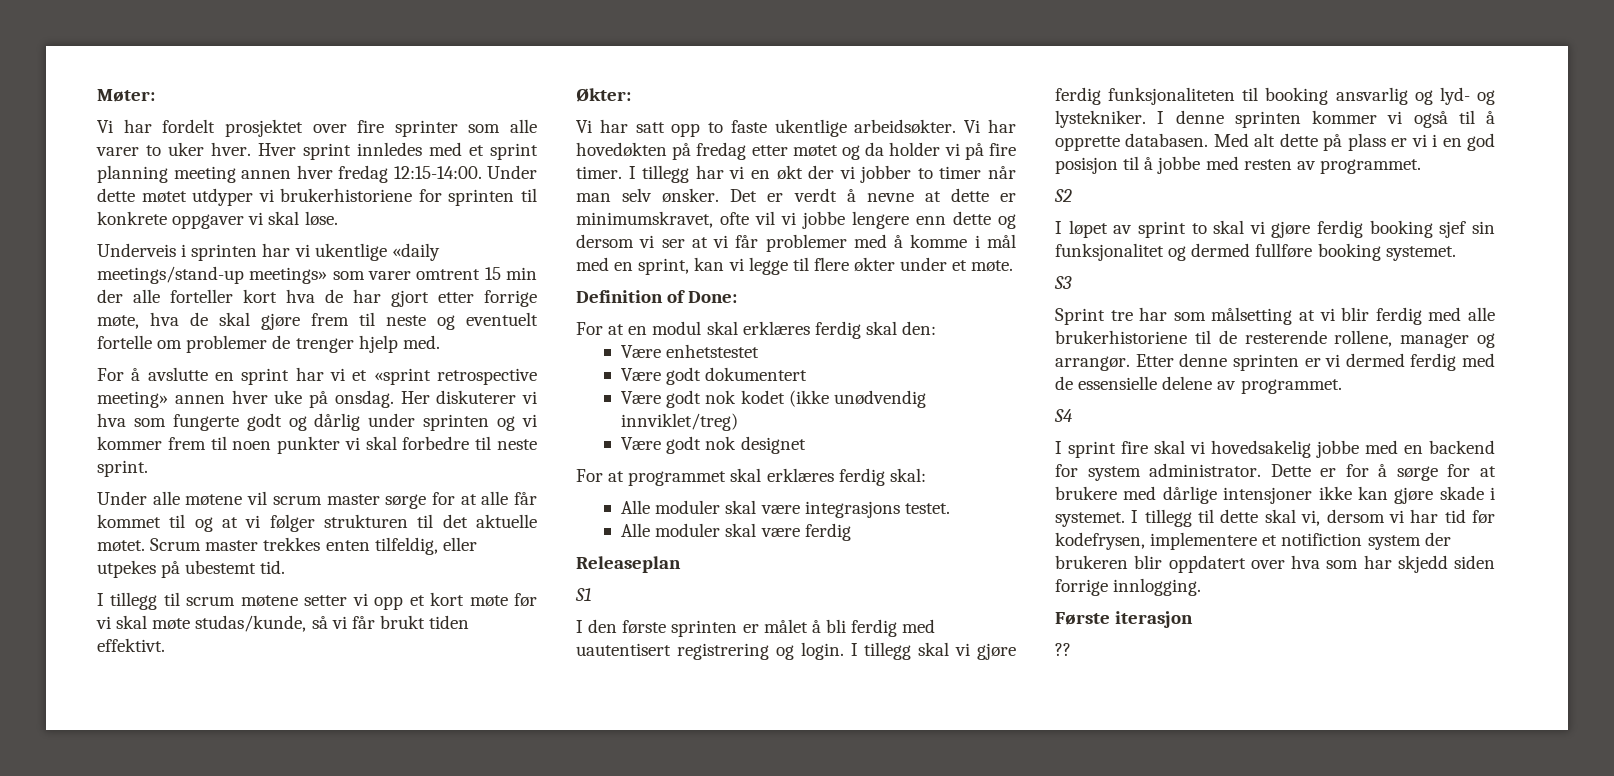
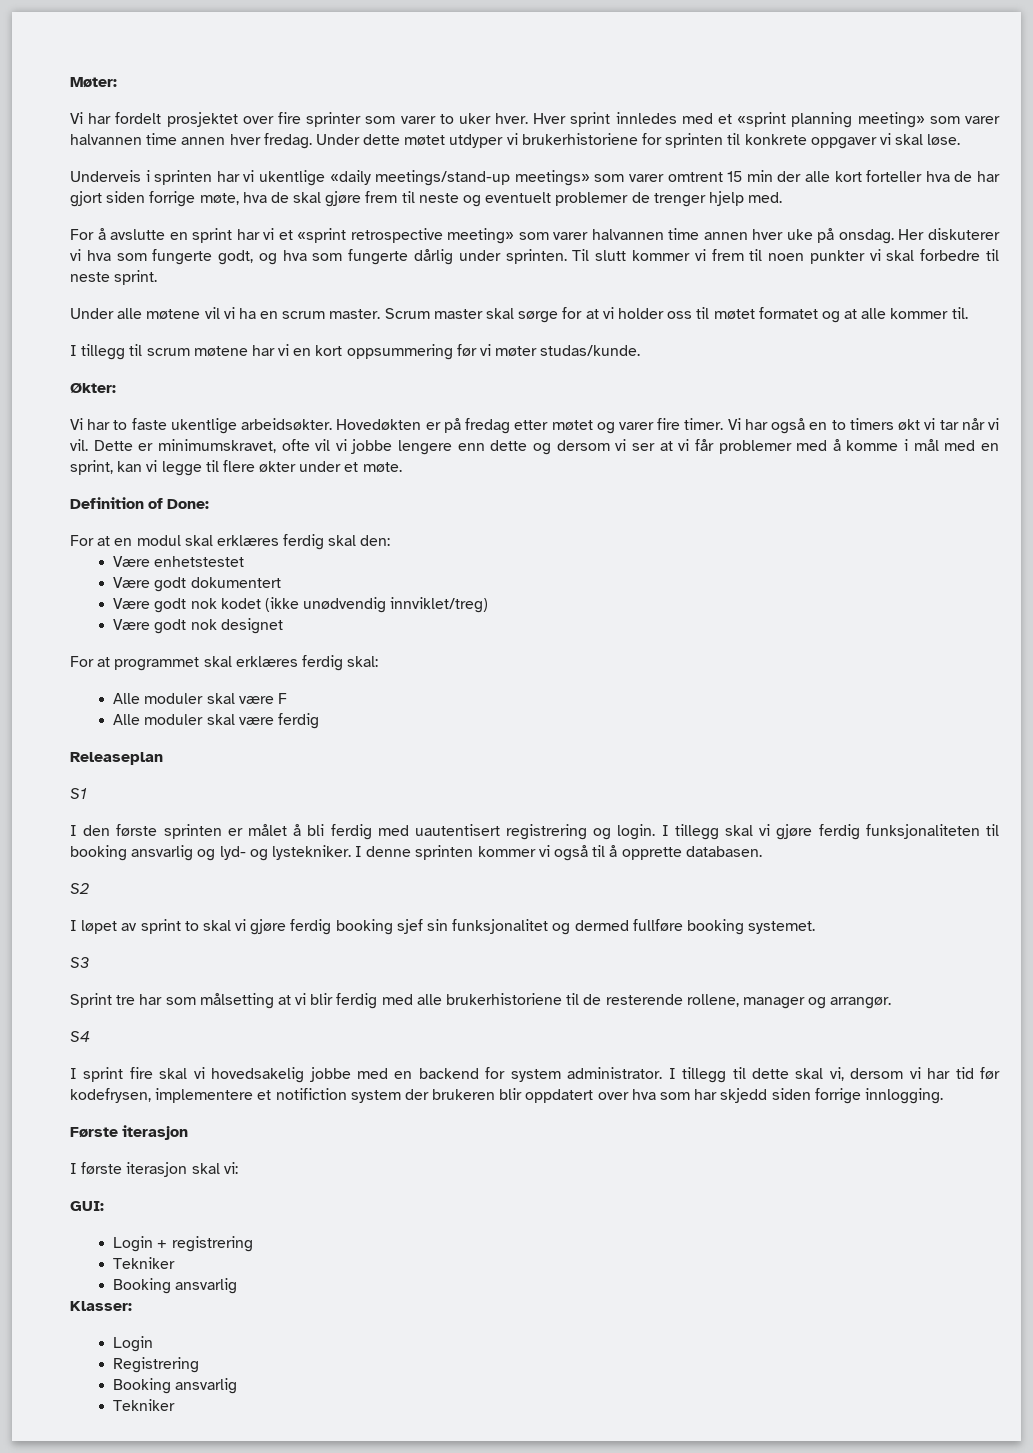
- Vi har fordelt prosjektet over fire sprinter som alle varer to uker hver.
+ Vi har fordelt prosjektet over fire sprinter som varer to uker hver.
- Hver sprint innledes med et sprint planning meeting annen hver fredag 12:15-14:00.
+ Hver sprint innledes med et «sprint planning meeting» som varer halvannen time annen hver fredag.
- Underveis i sprinten har vi ukentlige «daily meetings/stand-up meetings» som varer omtrent 15 min der alle forteller kort hva de har gjort etter forrige møte, hva de skal gjøre frem til neste og eventuelt fortelle om problemer de trenger hjelp med.
+ Underveis i sprinten har vi ukentlige «daily meetings/stand-up meetings» som varer omtrent 15 min der alle kort forteller hva de har gjort siden forrige møte, hva de skal gjøre frem til neste og eventuelt problemer de trenger hjelp med.
- For å avslutte en sprint har vi et «sprint retrospective meeting» annen hver uke på onsdag.
+ For å avslutte en sprint har vi et «sprint retrospective meeting» som varer halvannen time annen hver uke på onsdag.
- Her diskuterer vi hva som fungerte godt og dårlig under sprinten og vi kommer frem til noen punkter vi skal forbedre til neste sprint.
+ Her diskuterer vi hva som fungerte godt, og hva som fungerte dårlig under sprinten. Til slutt kommer vi frem til noen punkter vi skal forbedre til neste sprint.
- Under alle møtene vil scrum master sørge for at alle får kommet til og at vi følger strukturen til det aktuelle møtet. Scrum master trekkes enten tilfeldig, eller utpekes på ubestemt tid.
+ Under alle møtene vil vi ha en scrum master. Scrum master skal sørge for at vi holder oss til møtet formatet og at alle kommer til.
- I tillegg til scrum møtene setter vi opp et kort møte før vi skal møte studas/kunde, så vi får brukt tiden effektivt.
+ I tillegg til scrum møtene har vi en kort oppsummering før vi møter studas/kunde.
- Vi har satt opp to faste ukentlige arbeidsøkter.
+ Vi har to faste ukentlige arbeidsøkter.
- Vi har hovedøkten på fredag etter møtet og da holder vi på fire timer. I tillegg har vi en økt der vi jobber to timer når man selv ønsker. Det er verdt å nevne at dette er minimumskravet, ofte vil vi jobbe lengere enn dette og dersom vi ser at vi får problemer med å komme i mål med en sprint, kan vi legge til flere økter under et møte.
+ Hovedøkten er på fredag etter møtet og varer fire timer. Vi har også en to timers økt vi tar når vi vil. Dette er minimumskravet, ofte vil vi jobbe lengere enn dette og dersom vi ser at vi får problemer med å komme i mål med en sprint, kan vi legge til flere økter under et møte.
- Alle moduler skal være integrasjons testet.
+ Alle moduler skal være F
- Med alt dette på plass er vi i en god posisjon til å jobbe med resten av programmet.
- Etter denne sprinten er vi dermed ferdig med de essensielle delene av programmet.
- Dette er for å sørge for at brukere med dårlige intensjoner ikke kan gjøre skade i systemet.
- ??
+ I første iterasjon skal vi:
+ GUI:
+ Login + registrering
+ Tekniker
+ Booking ansvarlig
+ Klasser:
+ Login
+ Registrering
+ Booking ansvarlig
+ Tekniker

